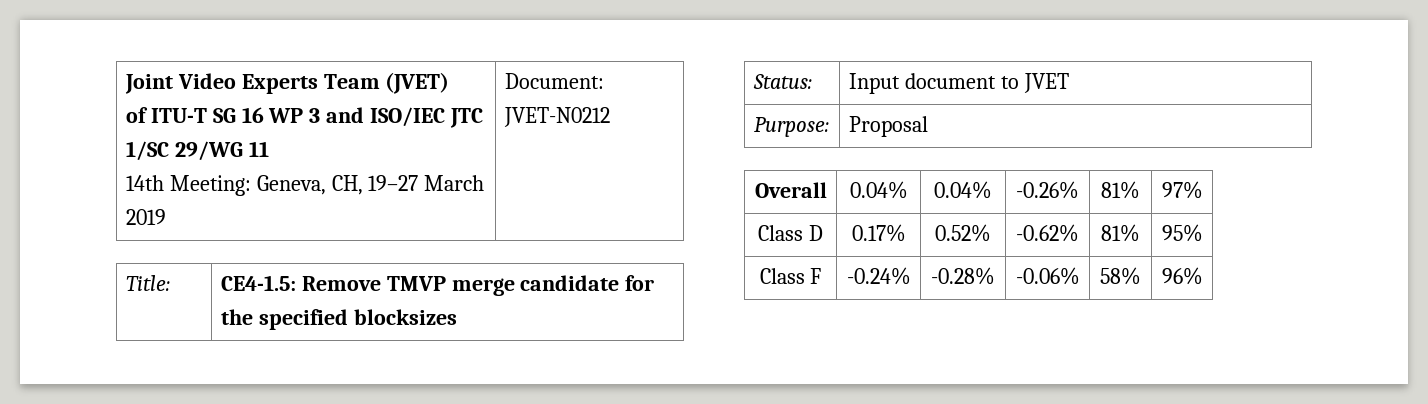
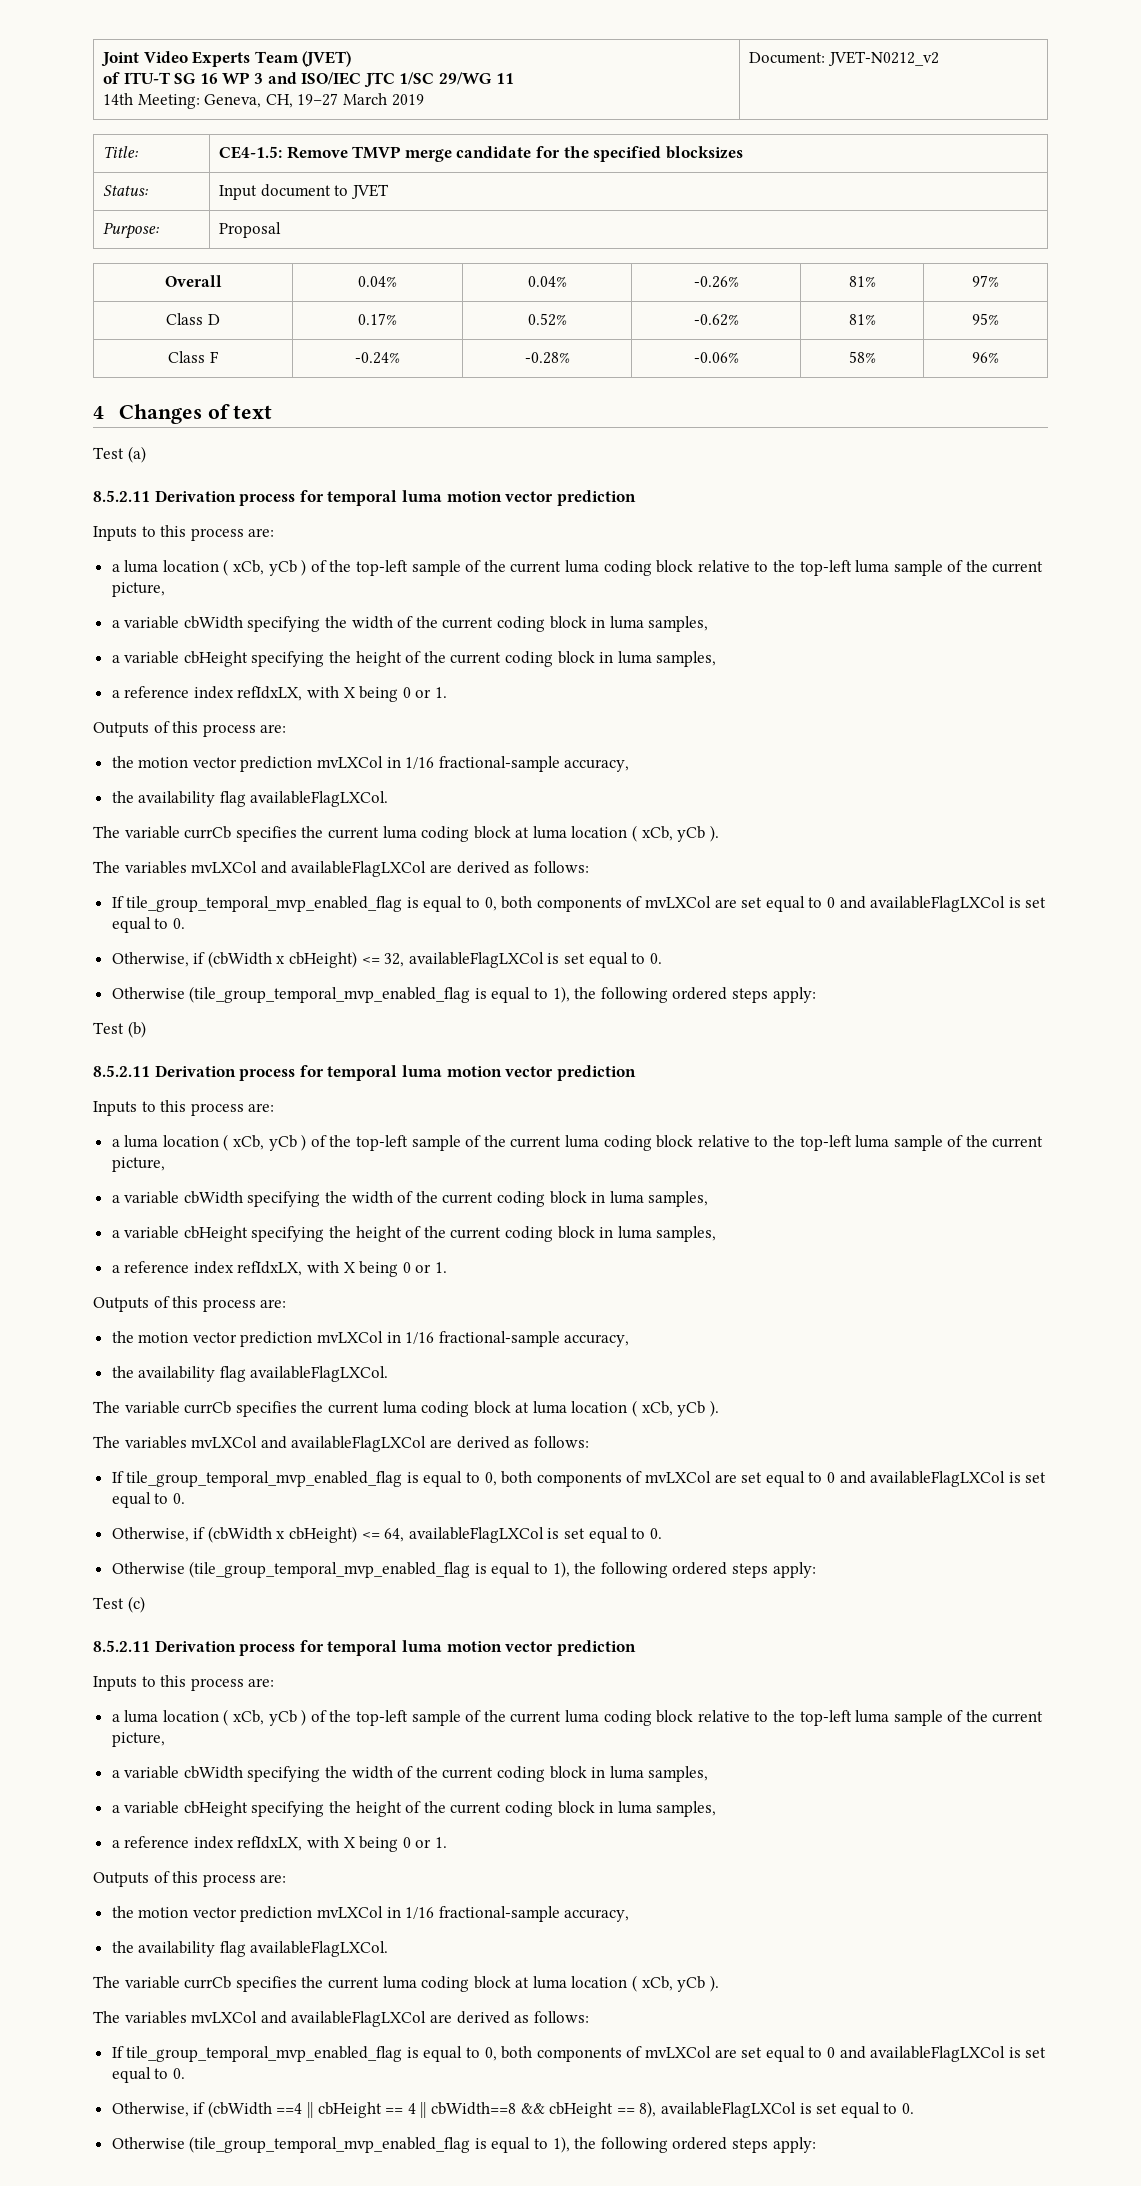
  Joint Video Experts Team (JVET)
  of ITU-T SG 16 WP 3 and ISO/IEC JTC 1/SC 29/WG 11
- 14th Meeting: Geneva, CH, 19–27 March 2019 | Document: JVET-N0212
+ 14th Meeting: Geneva, CH, 19–27 March 2019 | Document: JVET-N0212_v2
+ 4 Changes of text
+ Test (a)
+ 8.5.2.11 Derivation process for temporal luma motion vector prediction
+ Inputs to this process are:
+ a luma location ( xCb, yCb ) of the top-left sample of the current luma coding block relative to the top-left luma sample of the current picture,
+ a variable cbWidth specifying the width of the current coding block in luma samples,
+ a variable cbHeight specifying the height of the current coding block in luma samples,
+ a reference index refIdxLX, with X being 0 or 1.
+ Outputs of this process are:
+ the motion vector prediction mvLXCol in 1/16 fractional-sample accuracy,
+ the availability flag availableFlagLXCol.
+ The variable currCb specifies the current luma coding block at luma location ( xCb, yCb ).
+ The variables mvLXCol and availableFlagLXCol are derived as follows:
+ If tile_group_temporal_mvp_enabled_flag is equal to 0, both components of mvLXCol are set equal to 0 and availableFlagLXCol is set equal to 0.
+ Otherwise, if (cbWidth x cbHeight) <= 32, availableFlagLXCol is set equal to 0.
+ Otherwise (tile_group_temporal_mvp_enabled_flag is equal to 1), the following ordered steps apply:
+ Test (b)
+ 8.5.2.11 Derivation process for temporal luma motion vector prediction
+ Inputs to this process are:
+ a luma location ( xCb, yCb ) of the top-left sample of the current luma coding block relative to the top-left luma sample of the current picture,
+ a variable cbWidth specifying the width of the current coding block in luma samples,
+ a variable cbHeight specifying the height of the current coding block in luma samples,
+ a reference index refIdxLX, with X being 0 or 1.
+ Outputs of this process are:
+ the motion vector prediction mvLXCol in 1/16 fractional-sample accuracy,
+ the availability flag availableFlagLXCol.
+ The variable currCb specifies the current luma coding block at luma location ( xCb, yCb ).
+ The variables mvLXCol and availableFlagLXCol are derived as follows:
+ If tile_group_temporal_mvp_enabled_flag is equal to 0, both components of mvLXCol are set equal to 0 and availableFlagLXCol is set equal to 0.
+ Otherwise, if (cbWidth x cbHeight) <= 64, availableFlagLXCol is set equal to 0.
+ Otherwise (tile_group_temporal_mvp_enabled_flag is equal to 1), the following ordered steps apply:
+ Test (c)
+ 8.5.2.11 Derivation process for temporal luma motion vector prediction
+ Inputs to this process are:
+ a luma location ( xCb, yCb ) of the top-left sample of the current luma coding block relative to the top-left luma sample of the current picture,
+ a variable cbWidth specifying the width of the current coding block in luma samples,
+ a variable cbHeight specifying the height of the current coding block in luma samples,
+ a reference index refIdxLX, with X being 0 or 1.
+ Outputs of this process are:
+ the motion vector prediction mvLXCol in 1/16 fractional-sample accuracy,
+ the availability flag availableFlagLXCol.
+ The variable currCb specifies the current luma coding block at luma location ( xCb, yCb ).
+ The variables mvLXCol and availableFlagLXCol are derived as follows:
+ If tile_group_temporal_mvp_enabled_flag is equal to 0, both components of mvLXCol are set equal to 0 and availableFlagLXCol is set equal to 0.
+ Otherwise, if (cbWidth ==4 || cbHeight == 4 || cbWidth==8 && cbHeight == 8), availableFlagLXCol is set equal to 0.
+ Otherwise (tile_group_temporal_mvp_enabled_flag is equal to 1), the following ordered steps apply:

